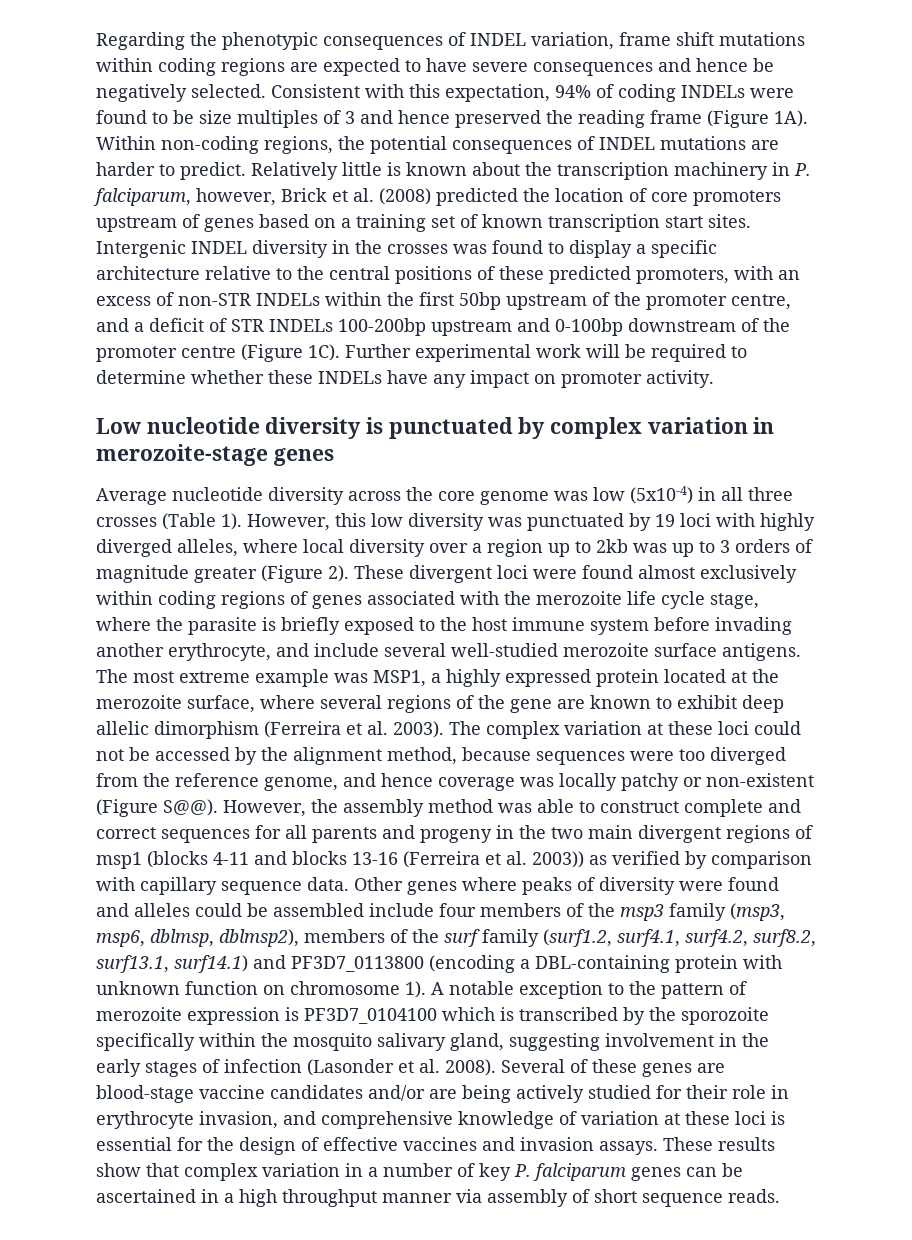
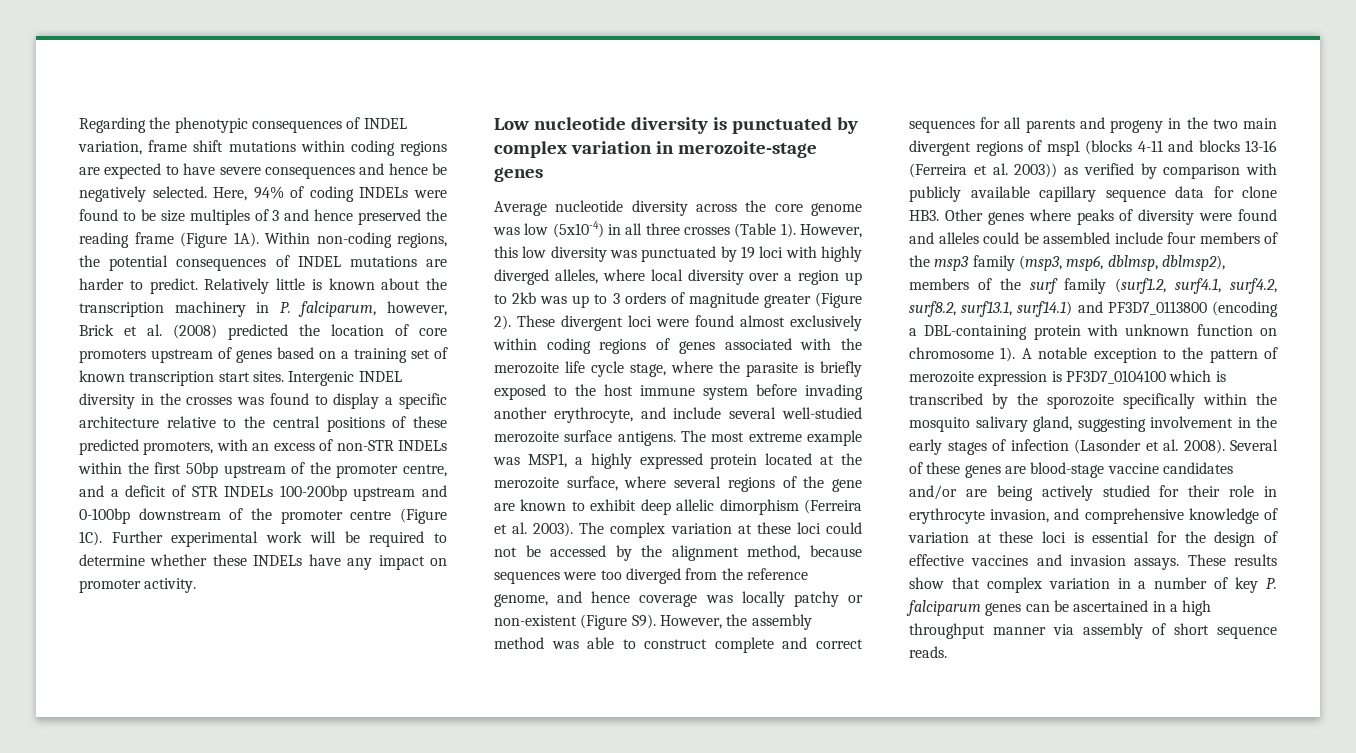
- Consistent with this expectation, 94% of coding INDELs were found to be size multiples of 3 and hence preserved the reading frame (Figure 1A).
+ Here, 94% of coding INDELs were found to be size multiples of 3 and hence preserved the reading frame (Figure 1A).
- The complex variation at these loci could not be accessed by the alignment method, because sequences were too diverged from the reference genome, and hence coverage was locally patchy or non-existent (Figure S@@). However, the assembly method was able to construct complete and correct sequences for all parents and progeny in the two main divergent regions of msp1 (blocks 4-11 and blocks 13-16 (Ferreira et al. 2003)) as verified by comparison with capillary sequence data. Other genes where peaks of diversity were found and alleles could be assembled include four members of the msp3 family (msp3, msp6, dblmsp, dblmsp2), members of the surf family (surf1.2, surf4.1, surf4.2, surf8.2, surf13.1, surf14.1) and PF3D7_0113800 (encoding a DBL-containing protein with unknown function on chromosome 1).
+ The complex variation at these loci could not be accessed by the alignment method, because sequences were too diverged from the reference genome, and hence coverage was locally patchy or non-existent (Figure S9). However, the assembly method was able to construct complete and correct sequences for all parents and progeny in the two main divergent regions of msp1 (blocks 4-11 and blocks 13-16 (Ferreira et al. 2003)) as verified by comparison with publicly available capillary sequence data for clone HB3. Other genes where peaks of diversity were found and alleles could be assembled include four members of the msp3 family (msp3, msp6, dblmsp, dblmsp2), members of the surf family (surf1.2, surf4.1, surf4.2, surf8.2, surf13.1, surf14.1) and PF3D7_0113800 (encoding a DBL-containing protein with unknown function on chromosome 1).

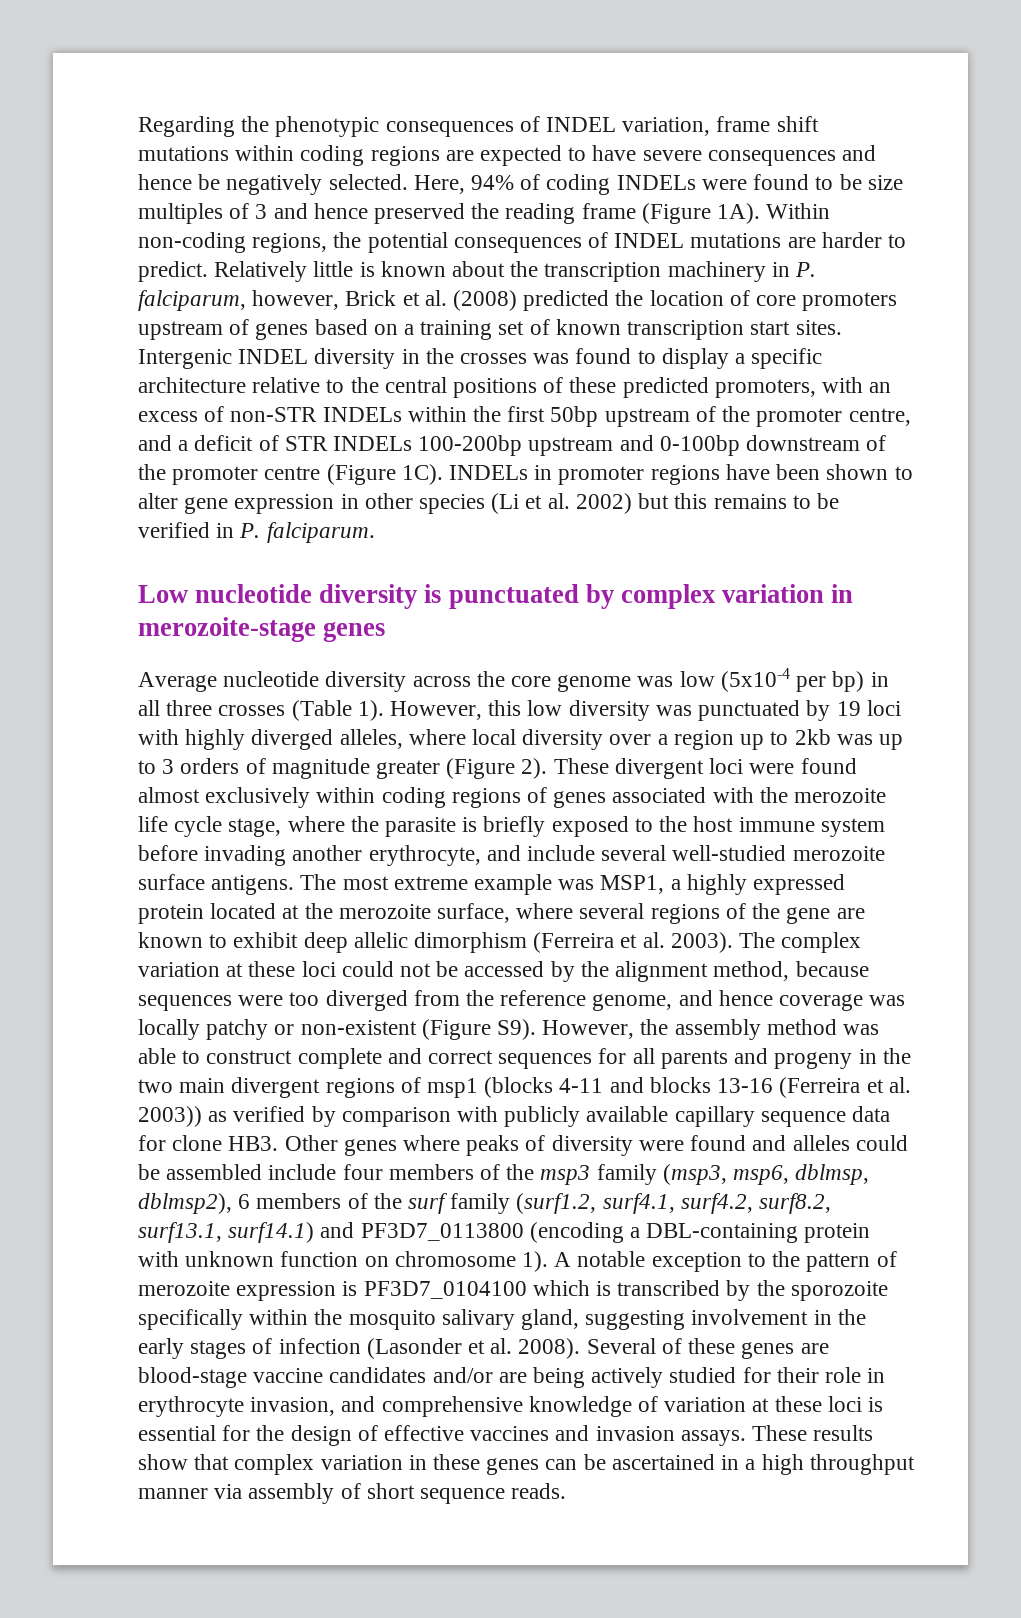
- Further experimental work will be required to determine whether these INDELs have any impact on promoter activity.
+ INDELs in promoter regions have been shown to alter gene expression in other species (Li et al. 2002) but this remains to be verified in P. falciparum.
- Average nucleotide diversity across the core genome was low (5x10-4) in all three crosses (Table 1).
+ Average nucleotide diversity across the core genome was low (5x10-4 per bp) in all three crosses (Table 1).
- The complex variation at these loci could not be accessed by the alignment method, because sequences were too diverged from the reference genome, and hence coverage was locally patchy or non-existent (Figure S9). However, the assembly method was able to construct complete and correct sequences for all parents and progeny in the two main divergent regions of msp1 (blocks 4-11 and blocks 13-16 (Ferreira et al. 2003)) as verified by comparison with publicly available capillary sequence data for clone HB3. Other genes where peaks of diversity were found and alleles could be assembled include four members of the msp3 family (msp3, msp6, dblmsp, dblmsp2), members of the surf family (surf1.2, surf4.1, surf4.2, surf8.2, surf13.1, surf14.1) and PF3D7_0113800 (encoding a DBL-containing protein with unknown function on chromosome 1).
+ The complex variation at these loci could not be accessed by the alignment method, because sequences were too diverged from the reference genome, and hence coverage was locally patchy or non-existent (Figure S9). However, the assembly method was able to construct complete and correct sequences for all parents and progeny in the two main divergent regions of msp1 (blocks 4-11 and blocks 13-16 (Ferreira et al. 2003)) as verified by comparison with publicly available capillary sequence data for clone HB3. Other genes where peaks of diversity were found and alleles could be assembled include four members of the msp3 family (msp3, msp6, dblmsp, dblmsp2), 6 members of the surf family (surf1.2, surf4.1, surf4.2, surf8.2, surf13.1, surf14.1) and PF3D7_0113800 (encoding a DBL-containing protein with unknown function on chromosome 1).
- These results show that complex variation in a number of key P. falciparum genes can be ascertained in a high throughput manner via assembly of short sequence reads.
+ These results show that complex variation in these genes can be ascertained in a high throughput manner via assembly of short sequence reads.

